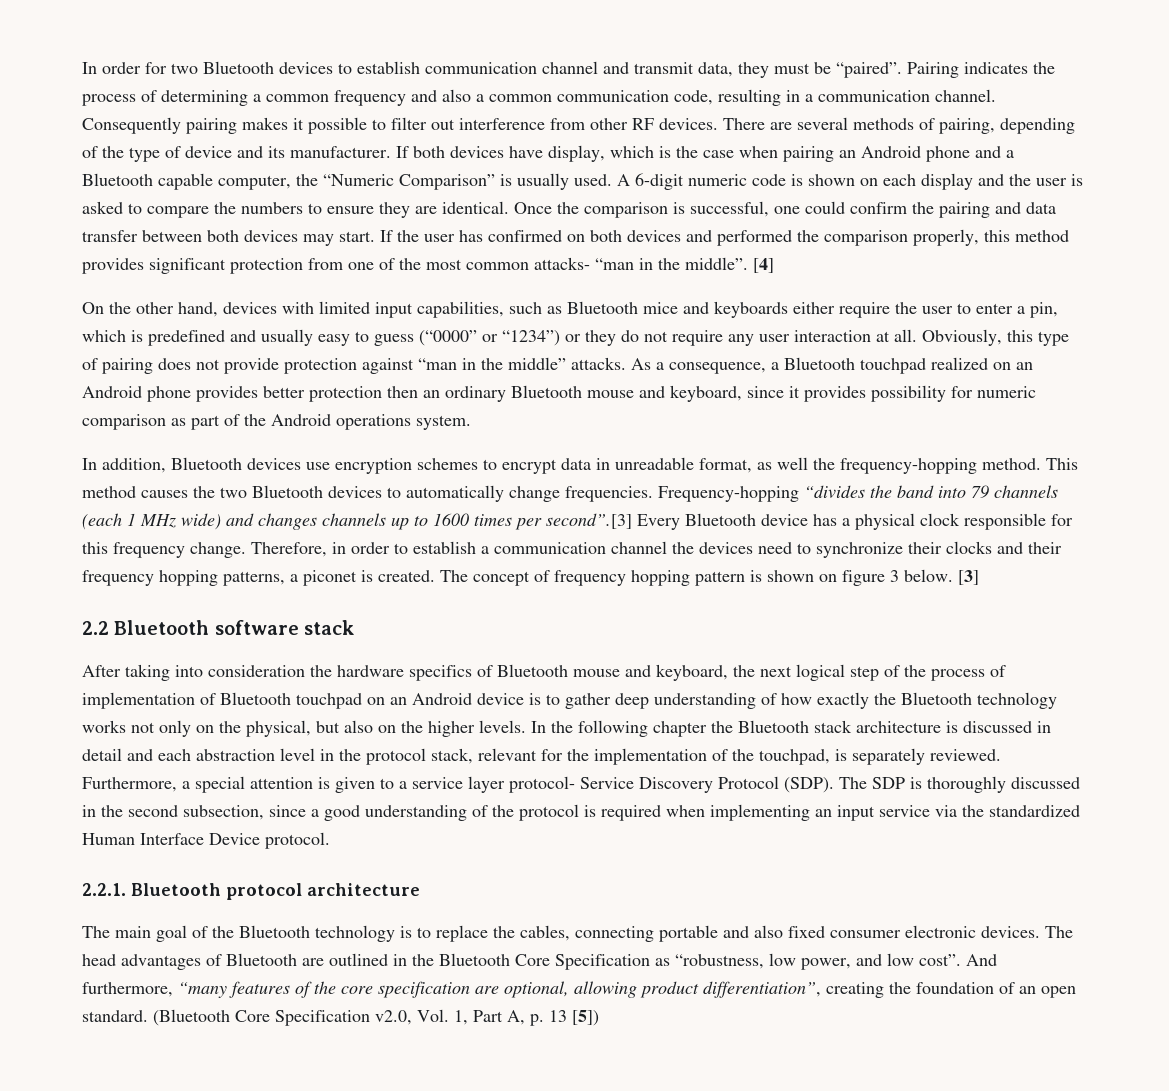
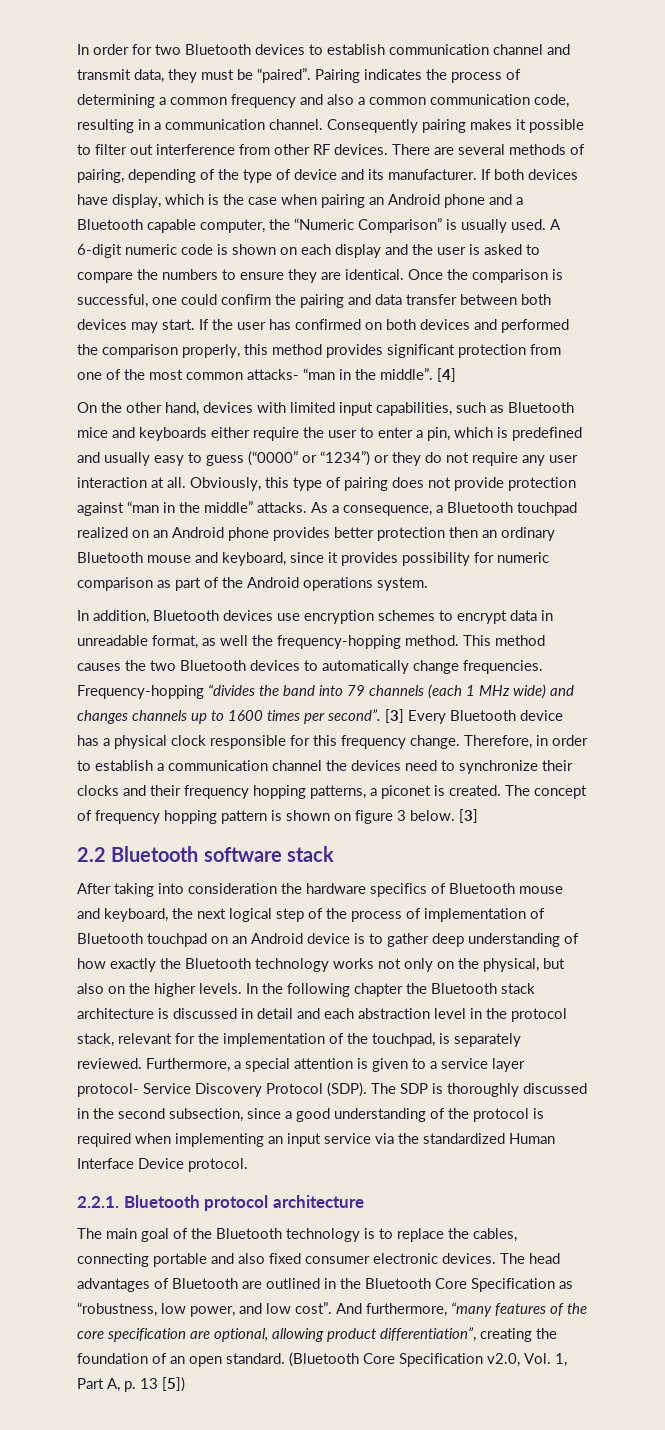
- Frequency-hopping “divides the band into 79 channels (each 1 MHz wide) and changes channels up to 1600 times per second”.[3] Every Bluetooth device has a physical clock responsible for this frequency change.
+ Frequency-hopping “divides the band into 79 channels (each 1 MHz wide) and changes channels up to 1600 times per second”. [3] Every Bluetooth device has a physical clock responsible for this frequency change.

